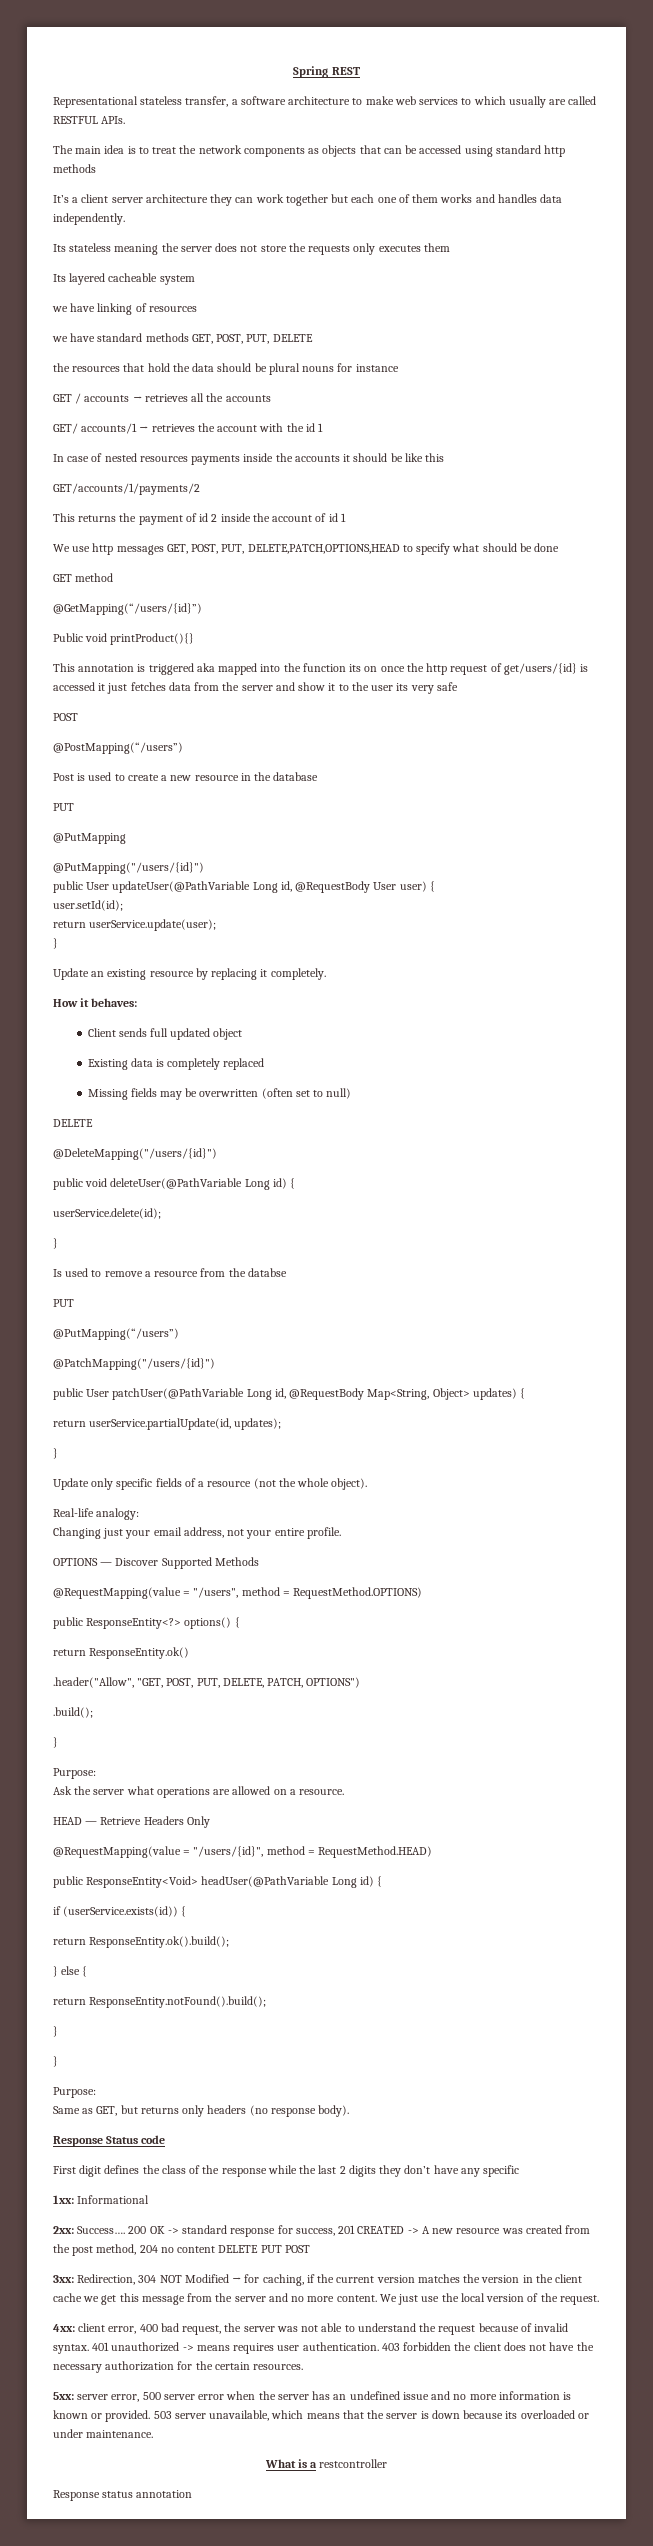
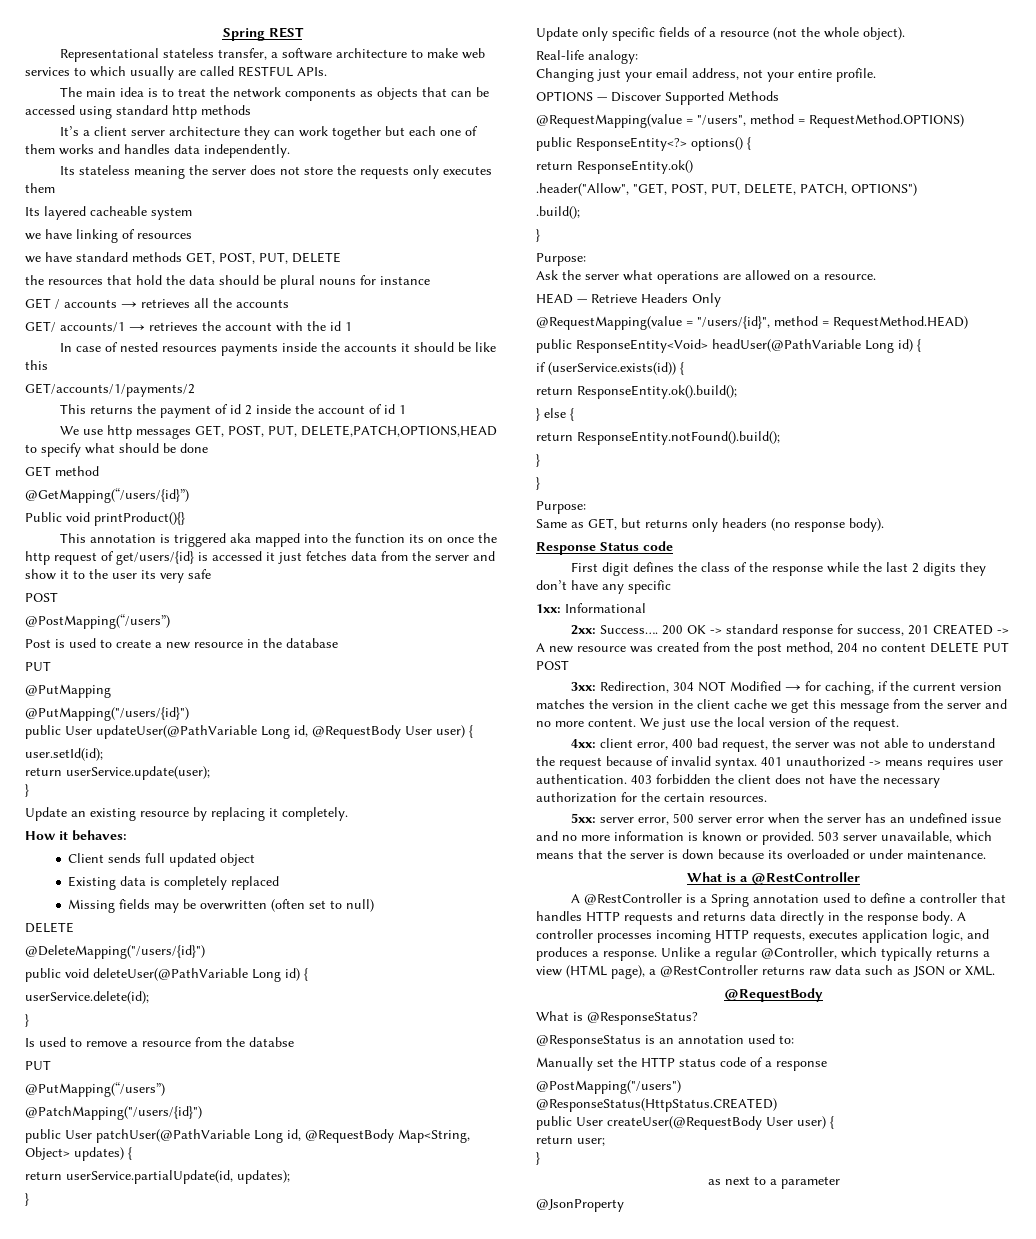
- What is a restcontroller
- Response status annotation
+ What is a @RestController
+ A @RestController is a Spring annotation used to define a controller that handles HTTP requests and returns data directly in the response body. A controller processes incoming HTTP requests, executes application logic, and produces a response. Unlike a regular @Controller, which typically returns a view (HTML page), a @RestController returns raw data such as JSON or XML.
+ @RequestBody
+ What is @ResponseStatus?
+ @ResponseStatus is an annotation used to:
+ Manually set the HTTP status code of a response
+ @PostMapping("/users")
+ @ResponseStatus(HttpStatus.CREATED)
+ public User createUser(@RequestBody User user) {
+ return user;
+ }
+ as next to a parameter
+ @JsonProperty

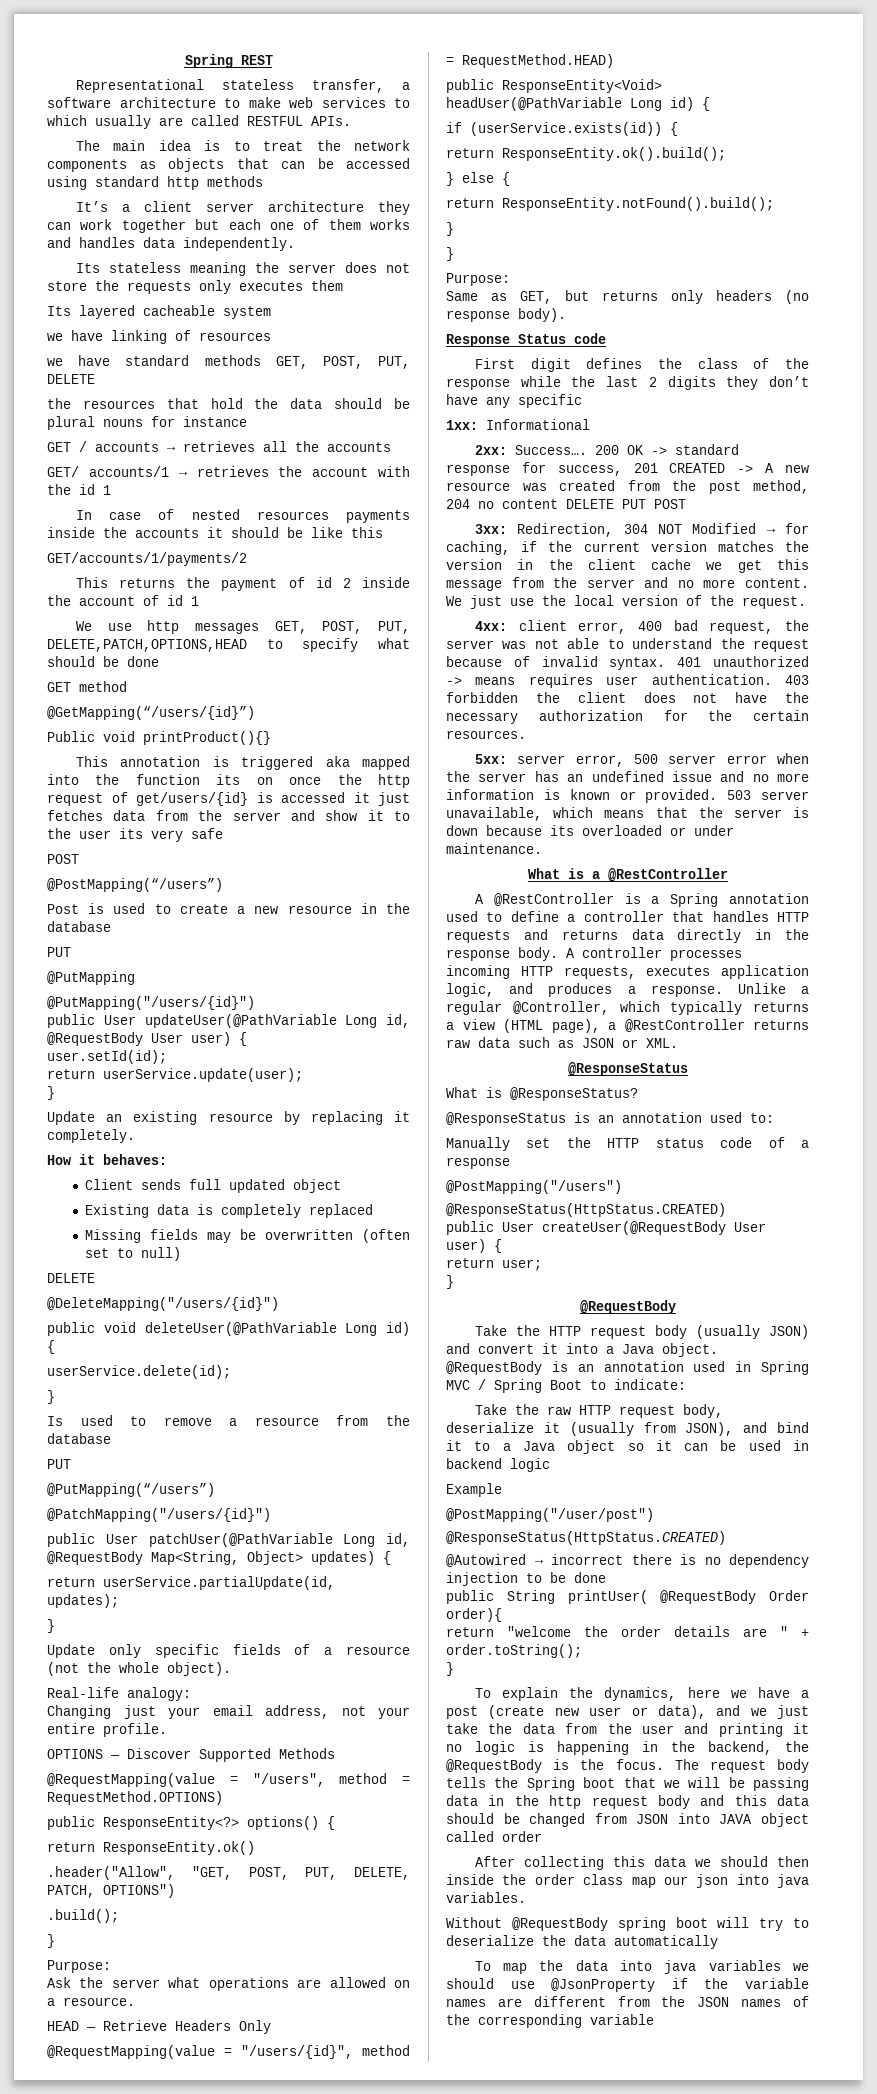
- Is used to remove a resource from the databse
+ Is used to remove a resource from the database
  Unlike a regular @Controller, which typically returns a view (HTML page), a @RestController returns raw data such as JSON or XML.
- @RequestBody
+ @ResponseStatus
  return user;
  }
- as next to a parameter
- @JsonProperty
+ @RequestBody
+ Take the HTTP request body (usually JSON) and convert it into a Java object. @RequestBody is an annotation used in Spring MVC / Spring Boot to indicate:
+ Take the raw HTTP request body, deserialize it (usually from JSON), and bind it to a Java object so it can be used in backend logic
+ Example
+ @PostMapping("/user/post")
+ @ResponseStatus(HttpStatus.CREATED)
+ @Autowired → incorrect there is no dependency injection to be done
+ public String printUser( @RequestBody Order order){
+ return "welcome the order details are " + order.toString();
+ }
+ To explain the dynamics, here we have a post (create new user or data), and we just take the data from the user and printing it no logic is happening in the backend, the @RequestBody is the focus. The request body tells the Spring boot that we will be passing data in the http request body and this data should be changed from JSON into JAVA object called order
+ After collecting this data we should then inside the order class map our json into java variables.
+ Without @RequestBody spring boot will try to deserialize the data automatically
+ To map the data into java variables we should use @JsonProperty if the variable names are different from the JSON names of the corresponding variable

